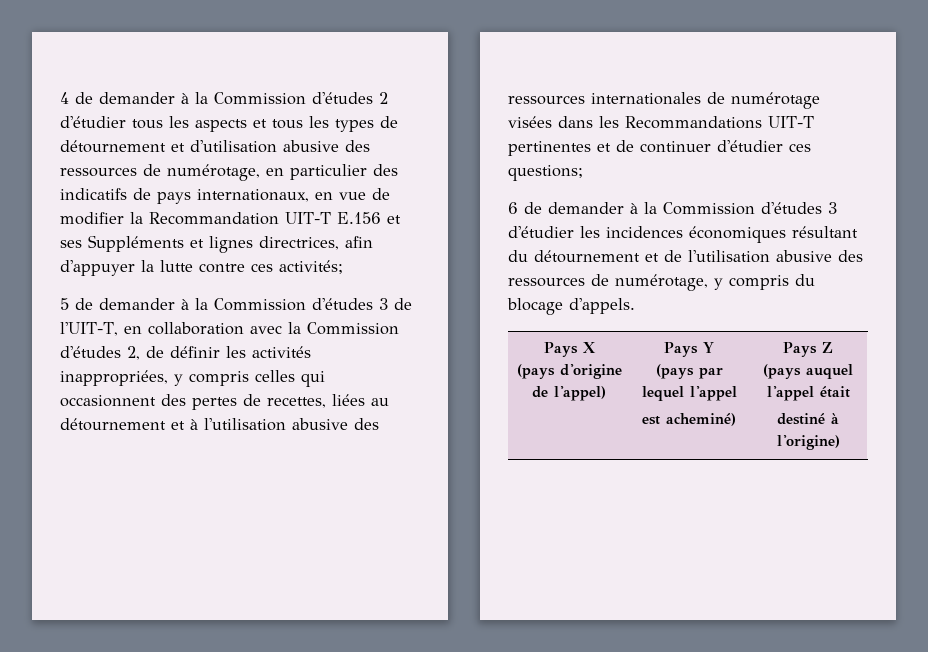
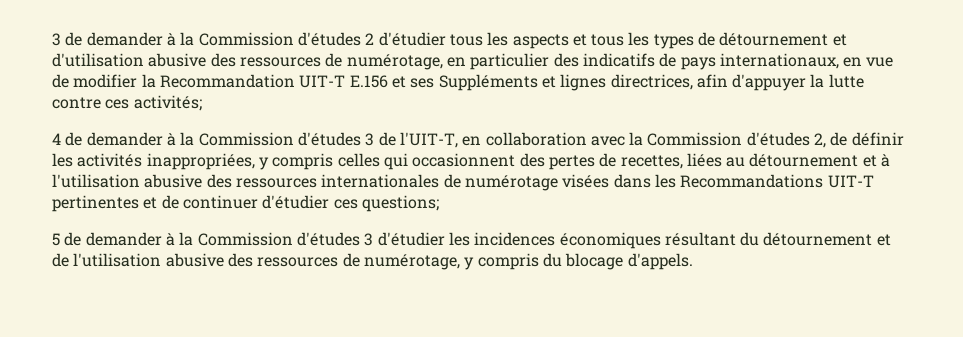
- 4 de demander à la Commission d'études 2 d'étudier tous les aspects et tous les types de détournement et d'utilisation abusive des ressources de numérotage, en particulier des indicatifs de pays internationaux, en vue de modifier la Recommandation UIT-T E.156 et ses Suppléments et lignes directrices, afin d'appuyer la lutte contre ces activités;
+ 3 de demander à la Commission d'études 2 d'étudier tous les aspects et tous les types de détournement et d'utilisation abusive des ressources de numérotage, en particulier des indicatifs de pays internationaux, en vue de modifier la Recommandation UIT-T E.156 et ses Suppléments et lignes directrices, afin d'appuyer la lutte contre ces activités;
- 5 de demander à la Commission d'études 3 de l'UIT-T, en collaboration avec la Commission d'études 2, de définir les activités inappropriées, y compris celles qui occasionnent des pertes de recettes, liées au détournement et à l'utilisation abusive des ressources internationales de numérotage visées dans les Recommandations UIT-T pertinentes et de continuer d'étudier ces questions;
+ 4 de demander à la Commission d'études 3 de l'UIT-T, en collaboration avec la Commission d'études 2, de définir les activités inappropriées, y compris celles qui occasionnent des pertes de recettes, liées au détournement et à l'utilisation abusive des ressources internationales de numérotage visées dans les Recommandations UIT-T pertinentes et de continuer d'étudier ces questions;
- 6 de demander à la Commission d'études 3 d'étudier les incidences économiques résultant du détournement et de l'utilisation abusive des ressources de numérotage, y compris du blocage d'appels.
+ 5 de demander à la Commission d'études 3 d'étudier les incidences économiques résultant du détournement et de l'utilisation abusive des ressources de numérotage, y compris du blocage d'appels.
- Pays X
- (pays d'origine de l'appel) | Pays Y
- (pays par lequel l'appel
- est acheminé) | Pays Z
- (pays auquel l'appel était
- destiné à l'origine)

